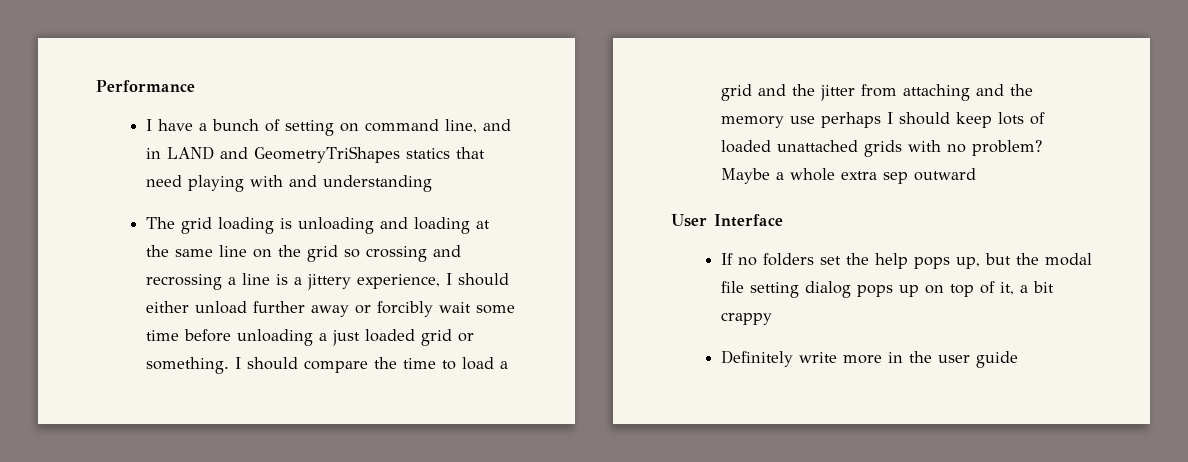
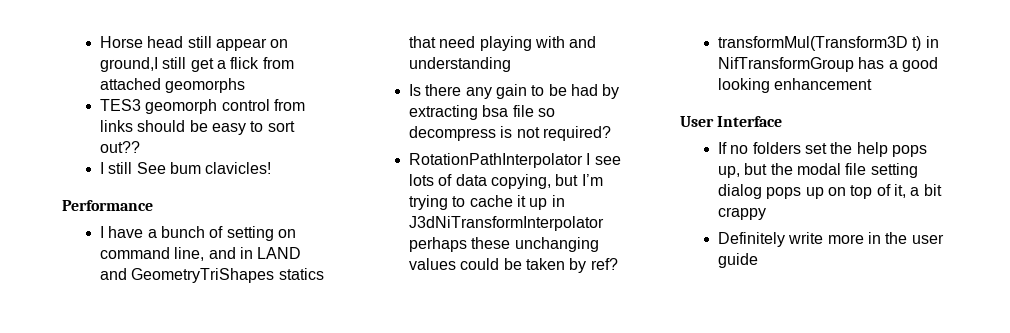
+ Horse head still appear on ground,I still get a flick from attached geomorphs
+ TES3 geomorph control from links should be easy to sort out??
+ I still See bum clavicles!
- The grid loading is unloading and loading at the same line on the grid so crossing and recrossing a line is a jittery experience, I should either unload further away or forcibly wait some time before unloading a just loaded grid or something. I should compare the time to load a grid and the jitter from attaching and the memory use perhaps I should keep lots of loaded unattached grids with no problem? Maybe a whole extra sep outward
+ Is there any gain to be had by extracting bsa file so decompress is not required?
+ RotationPathInterpolator I see lots of data copying, but I’m trying to cache it up in J3dNiTransformInterpolator perhaps these unchanging values could be taken by ref?
+ transformMul(Transform3D t) in NifTransformGroup has a good looking enhancement

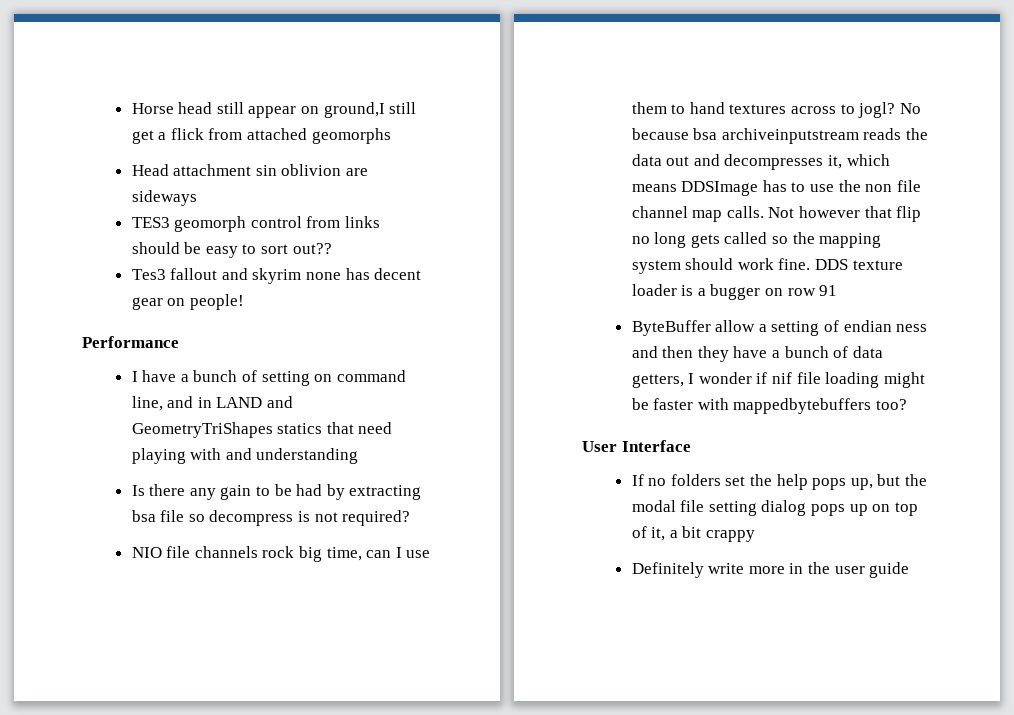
+ Head attachment sin oblivion are sideways
- I still See bum clavicles!
+ Tes3 fallout and skyrim none has decent gear on people!
- RotationPathInterpolator I see lots of data copying, but I’m trying to cache it up in J3dNiTransformInterpolator perhaps these unchanging values could be taken by ref?
- transformMul(Transform3D t) in NifTransformGroup has a good looking enhancement
+ NIO file channels rock big time, can I use them to hand textures across to jogl? No because bsa archiveinputstream reads the data out and decompresses it, which means DDSImage has to use the non file channel map calls. Not however that flip no long gets called so the mapping system should work fine. DDS texture loader is a bugger on row 91
+ ByteBuffer allow a setting of endian ness and then they have a bunch of data getters, I wonder if nif file loading might be faster with mappedbytebuffers too?

